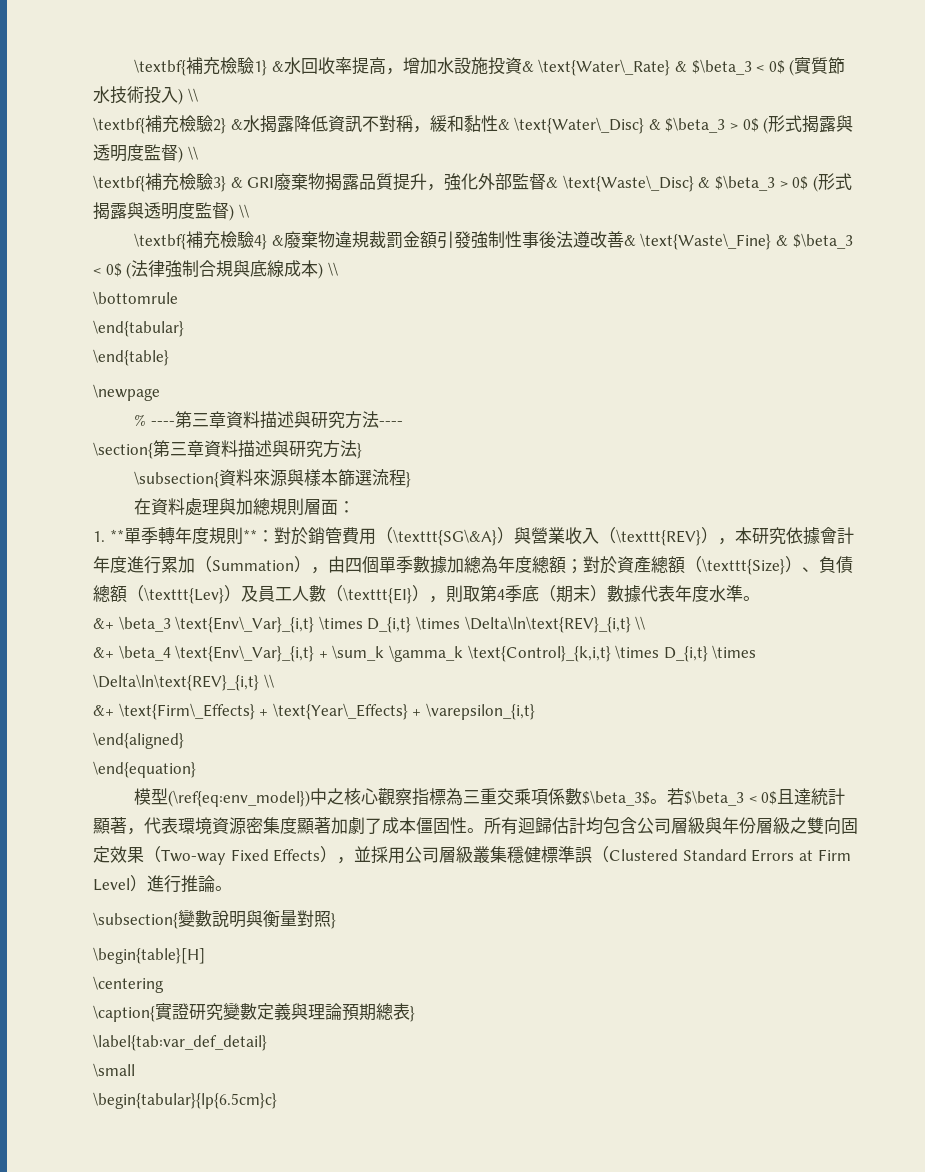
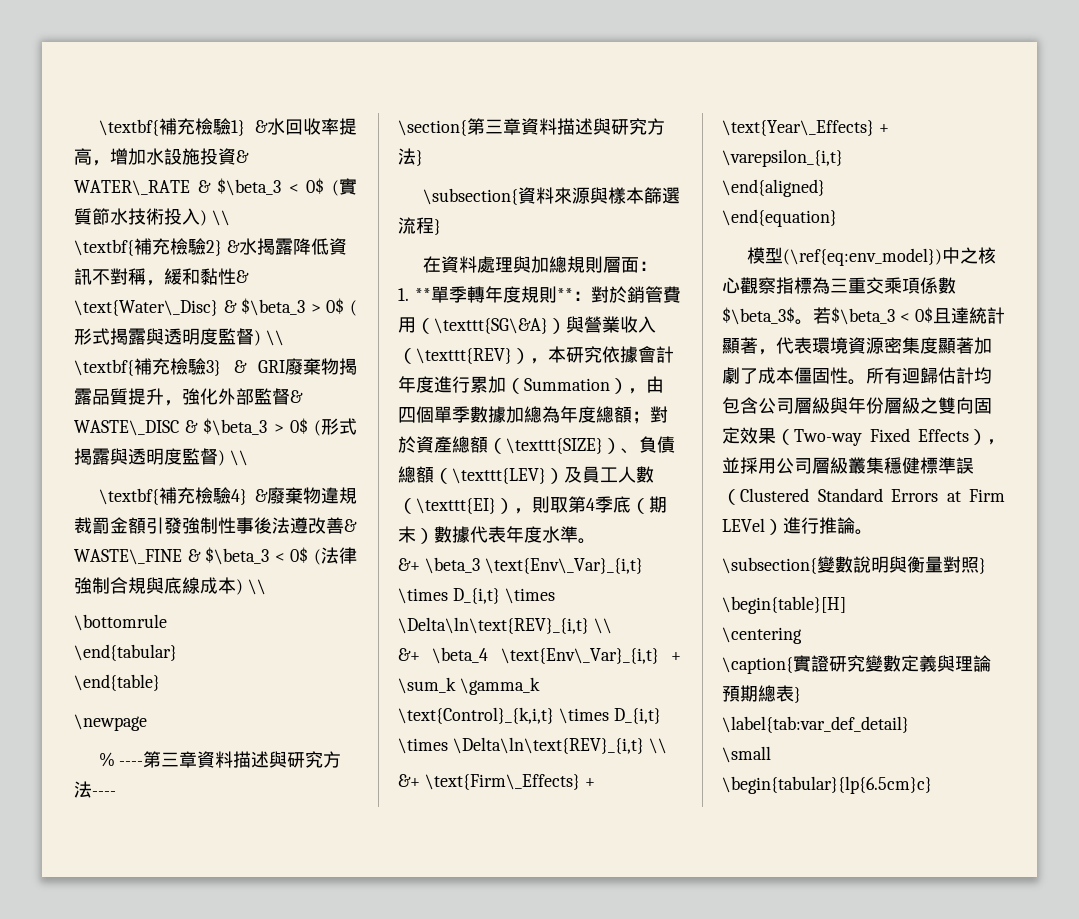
- \textbf{補充檢驗1} &水回收率提高，增加水設施投資& \text{Water\_Rate} & $\beta_3 < 0$ (實質節水技術投入) \\
+ \textbf{補充檢驗1} &水回收率提高，增加水設施投資& WATER\_RATE & $\beta_3 < 0$ (實質節水技術投入) \\
- \textbf{補充檢驗3} & GRI廢棄物揭露品質提升，強化外部監督& \text{Waste\_Disc} & $\beta_3 > 0$ (形式揭露與透明度監督) \\
+ \textbf{補充檢驗3} & GRI廢棄物揭露品質提升，強化外部監督& WASTE\_DISC & $\beta_3 > 0$ (形式揭露與透明度監督) \\
- \textbf{補充檢驗4} &廢棄物違規裁罰金額引發強制性事後法遵改善& \text{Waste\_Fine} & $\beta_3 < 0$ (法律強制合規與底線成本) \\
+ \textbf{補充檢驗4} &廢棄物違規裁罰金額引發強制性事後法遵改善& WASTE\_FINE & $\beta_3 < 0$ (法律強制合規與底線成本) \\
- 1. **單季轉年度規則**：對於銷管費用（\texttt{SG\&A}）與營業收入（\texttt{REV}），本研究依據會計年度進行累加（Summation），由四個單季數據加總為年度總額；對於資產總額（\texttt{Size}）、負債總額（\texttt{Lev}）及員工人數（\texttt{EI}），則取第4季底（期末）數據代表年度水準。
+ 1. **單季轉年度規則**：對於銷管費用（\texttt{SG\&A}）與營業收入（\texttt{REV}），本研究依據會計年度進行累加（Summation），由四個單季數據加總為年度總額；對於資產總額（\texttt{SIZE}）、負債總額（\texttt{LEV}）及員工人數（\texttt{EI}），則取第4季底（期末）數據代表年度水準。
- 所有迴歸估計均包含公司層級與年份層級之雙向固定效果（Two-way Fixed Effects），並採用公司層級叢集穩健標準誤（Clustered Standard Errors at Firm Level）進行推論。
+ 所有迴歸估計均包含公司層級與年份層級之雙向固定效果（Two-way Fixed Effects），並採用公司層級叢集穩健標準誤（Clustered Standard Errors at Firm LEVel）進行推論。

